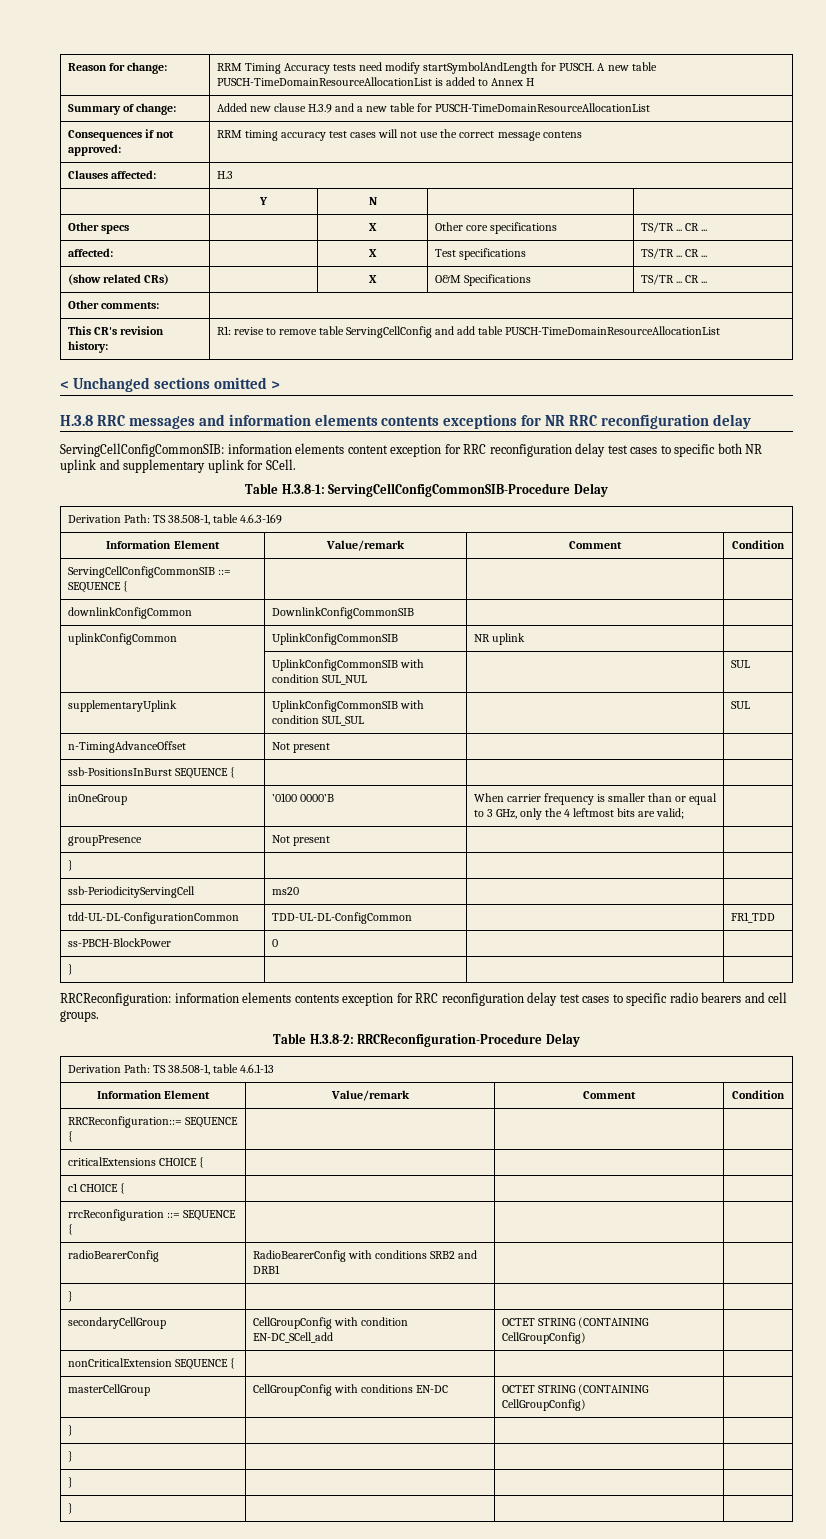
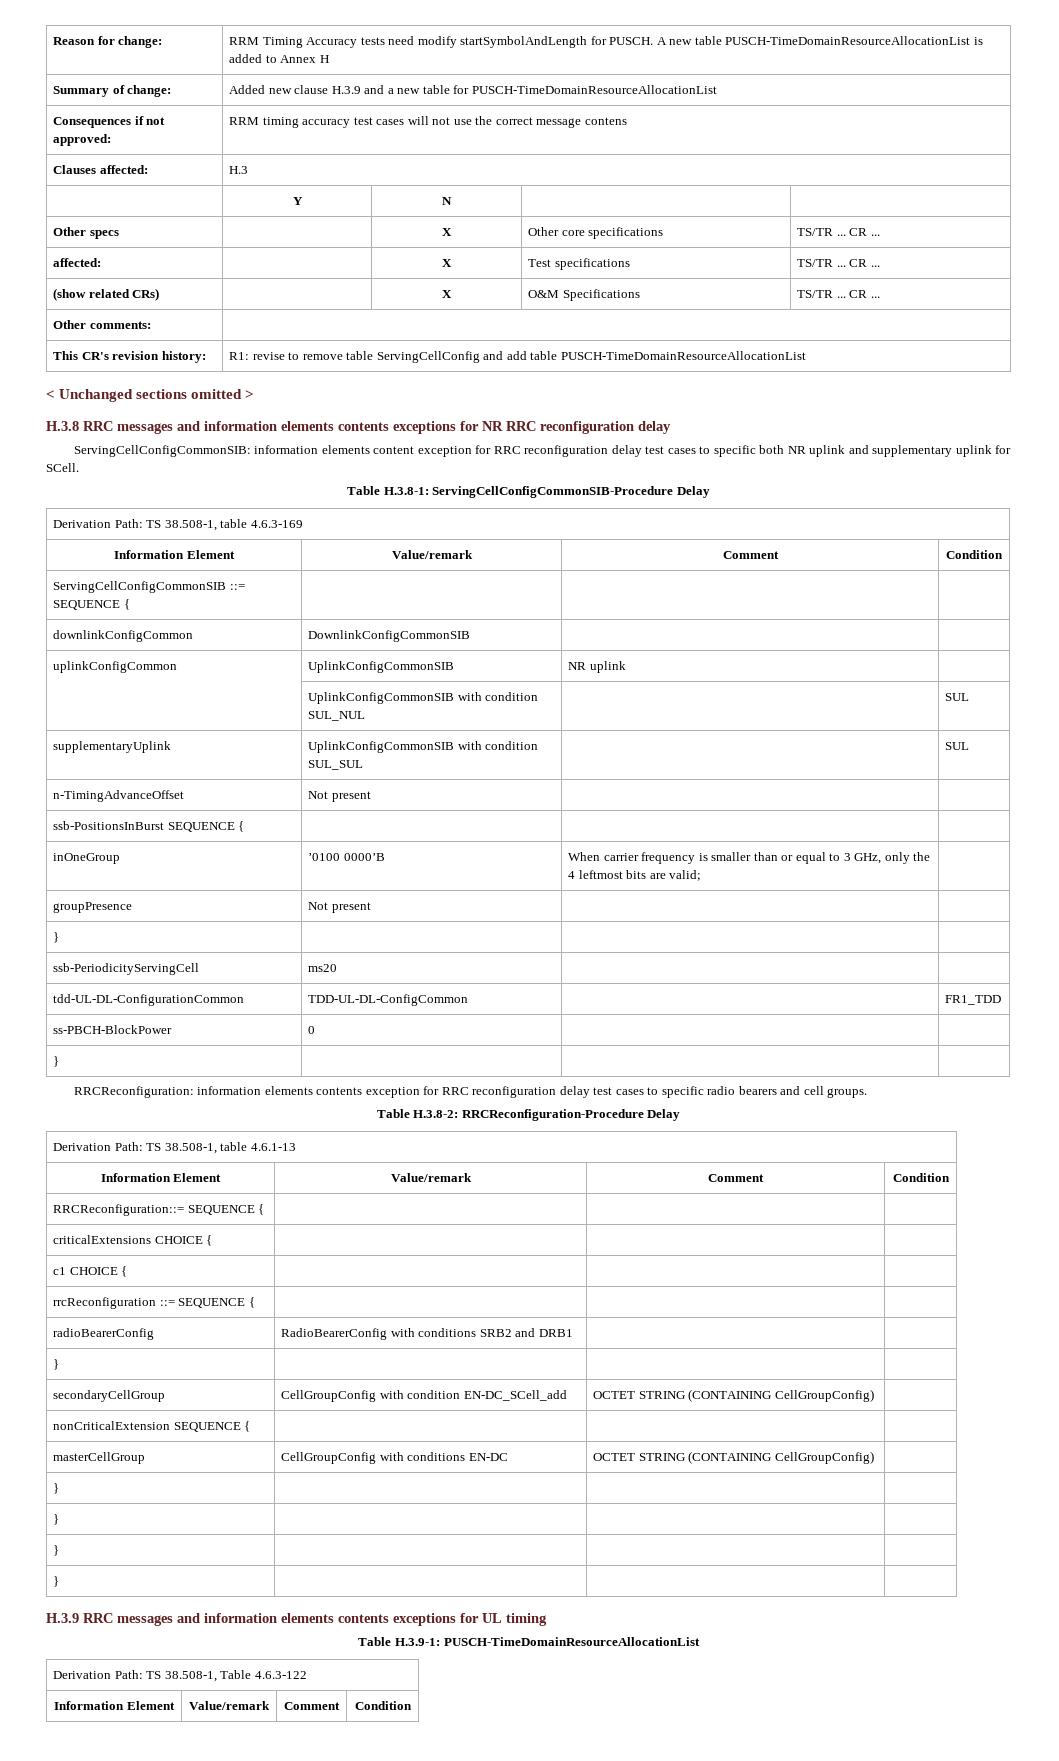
+ H.3.9 RRC messages and information elements contents exceptions for UL timing
+ Table H.3.9-1: PUSCH-TimeDomainResourceAllocationList
+ Derivation Path: TS 38.508-1, Table 4.6.3-122
+ Information Element | Value/remark | Comment | Condition

